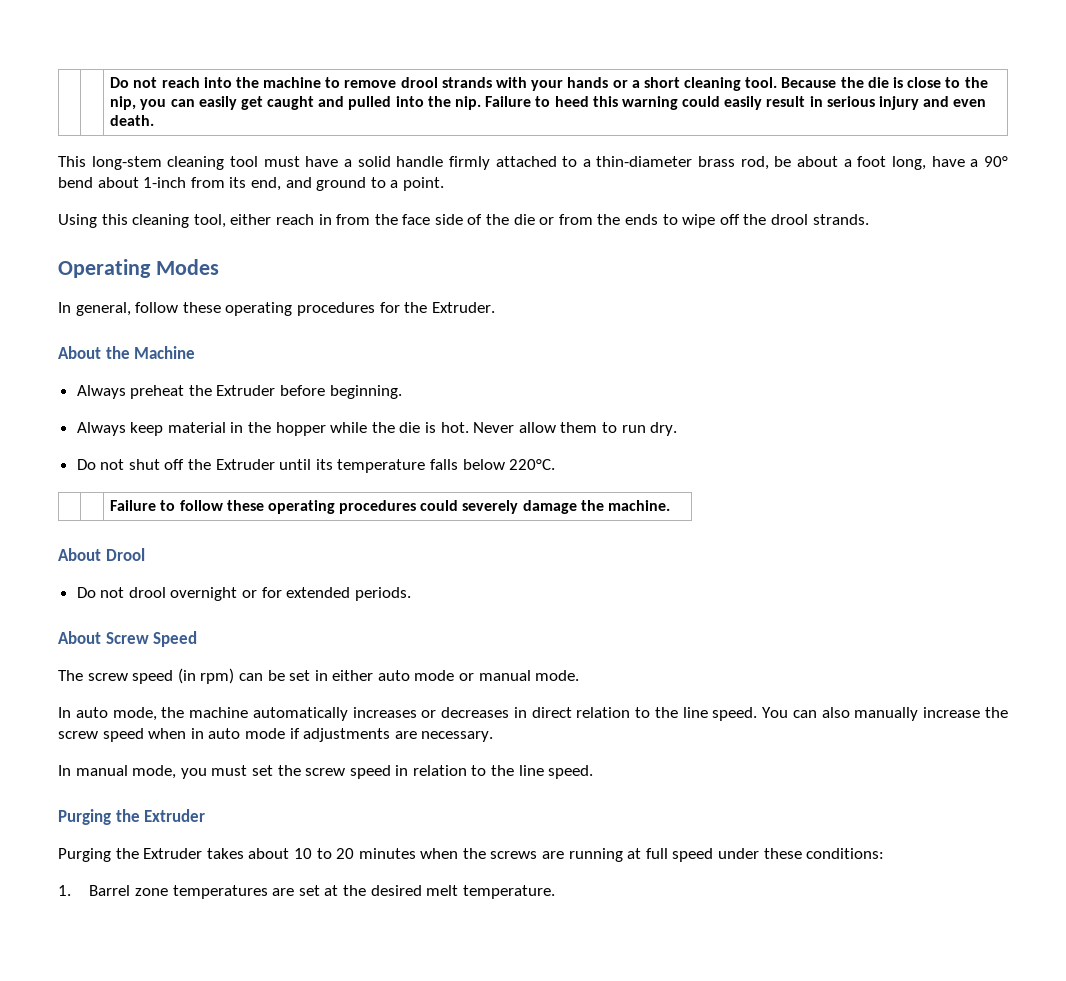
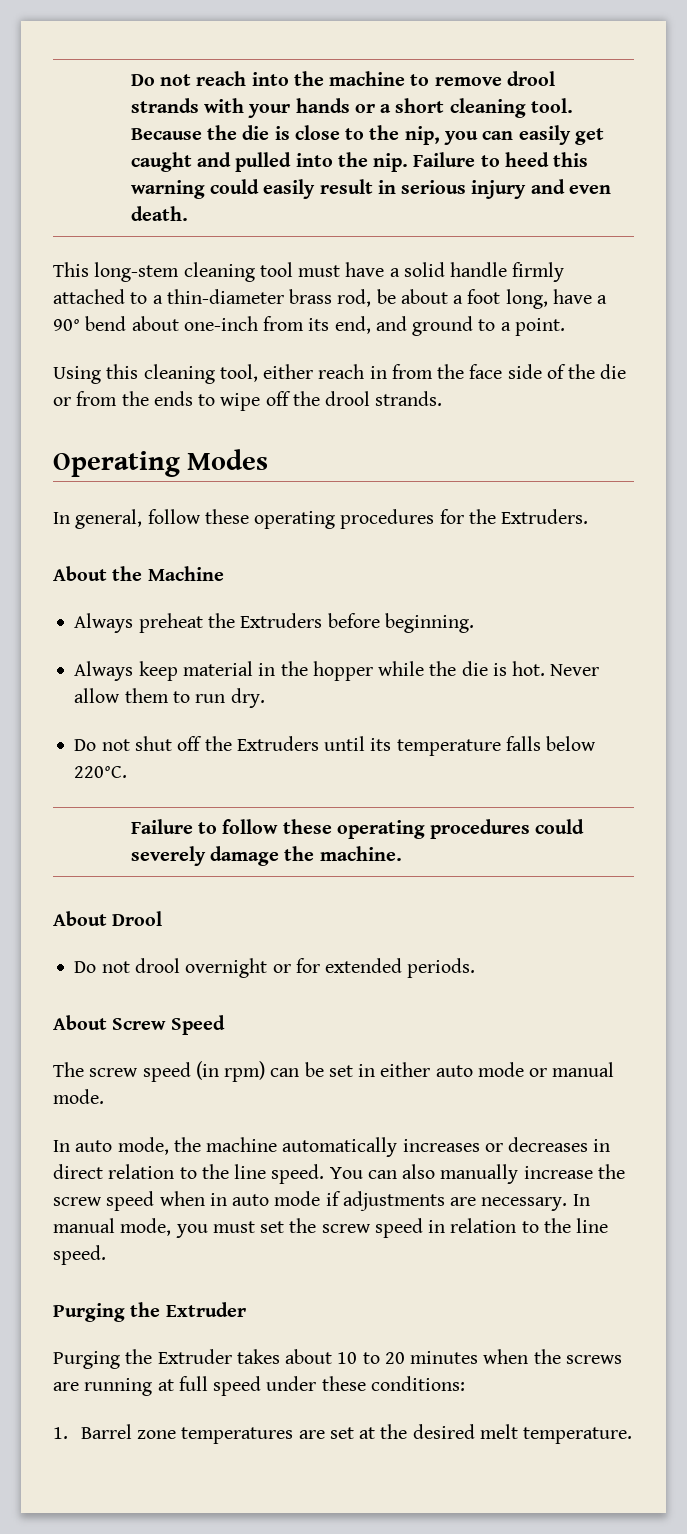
- This long-stem cleaning tool must have a solid handle firmly attached to a thin-diameter brass rod, be about a foot long, have a 90° bend about 1-inch from its end, and ground to a point.
+ This long-stem cleaning tool must have a solid handle firmly attached to a thin-diameter brass rod, be about a foot long, have a 90° bend about one-inch from its end, and ground to a point.
- In general, follow these operating procedures for the Extruder.
+ In general, follow these operating procedures for the Extruders.
- Always preheat the Extruder before beginning.
+ Always preheat the Extruders before beginning.
- Do not shut off the Extruder until its temperature falls below 220°C.
+ Do not shut off the Extruders until its temperature falls below 220°C.
- You can also manually increase the screw speed when in auto mode if adjustments are necessary.
- In manual mode, you must set the screw speed in relation to the line speed.
+ You can also manually increase the screw speed when in auto mode if adjustments are necessary. In manual mode, you must set the screw speed in relation to the line speed.

